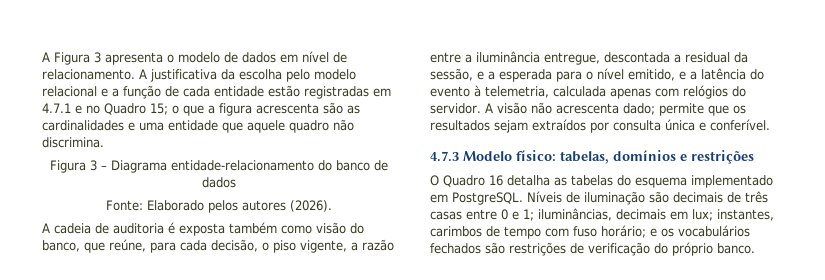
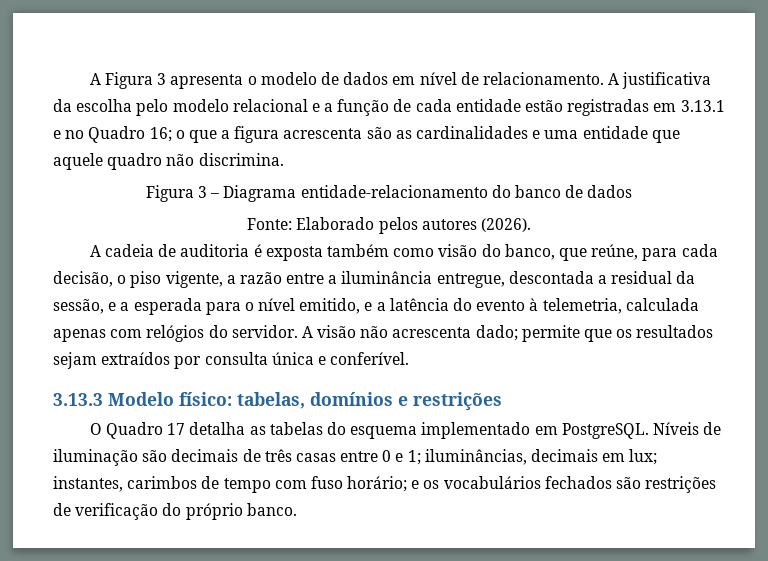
- A justificativa da escolha pelo modelo relacional e a função de cada entidade estão registradas em 4.7.1 e no Quadro 15; o que a figura acrescenta são as cardinalidades e uma entidade que aquele quadro não discrimina.
+ A justificativa da escolha pelo modelo relacional e a função de cada entidade estão registradas em 3.13.1 e no Quadro 16; o que a figura acrescenta são as cardinalidades e uma entidade que aquele quadro não discrimina.
- 4.7.3 Modelo físico: tabelas, domínios e restrições
+ 3.13.3 Modelo físico: tabelas, domínios e restrições
- O Quadro 16 detalha as tabelas do esquema implementado em PostgreSQL.
+ O Quadro 17 detalha as tabelas do esquema implementado em PostgreSQL.

